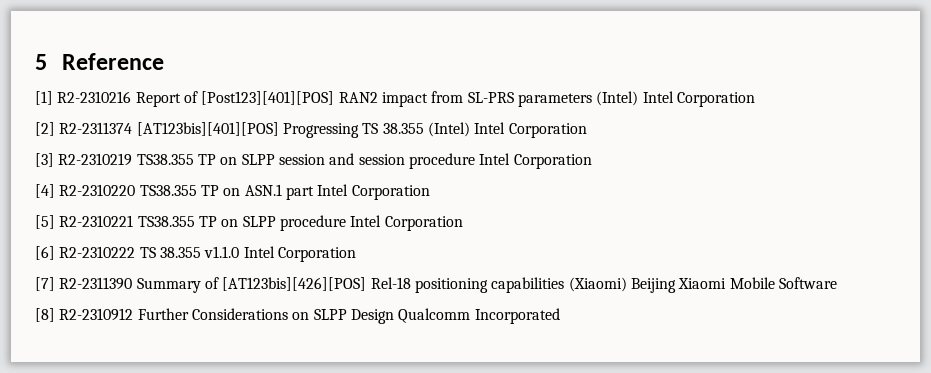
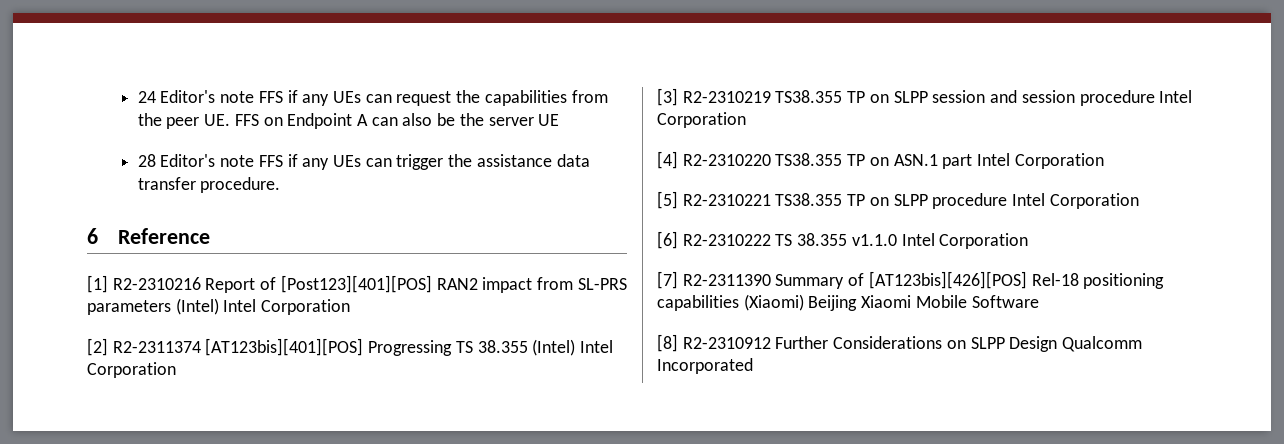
- 5 Reference
+ 24 Editor's note FFS if any UEs can request the capabilities from the peer UE. FFS on Endpoint A can also be the server UE
+ 28 Editor's note FFS if any UEs can trigger the assistance data transfer procedure.
+ 6 Reference

